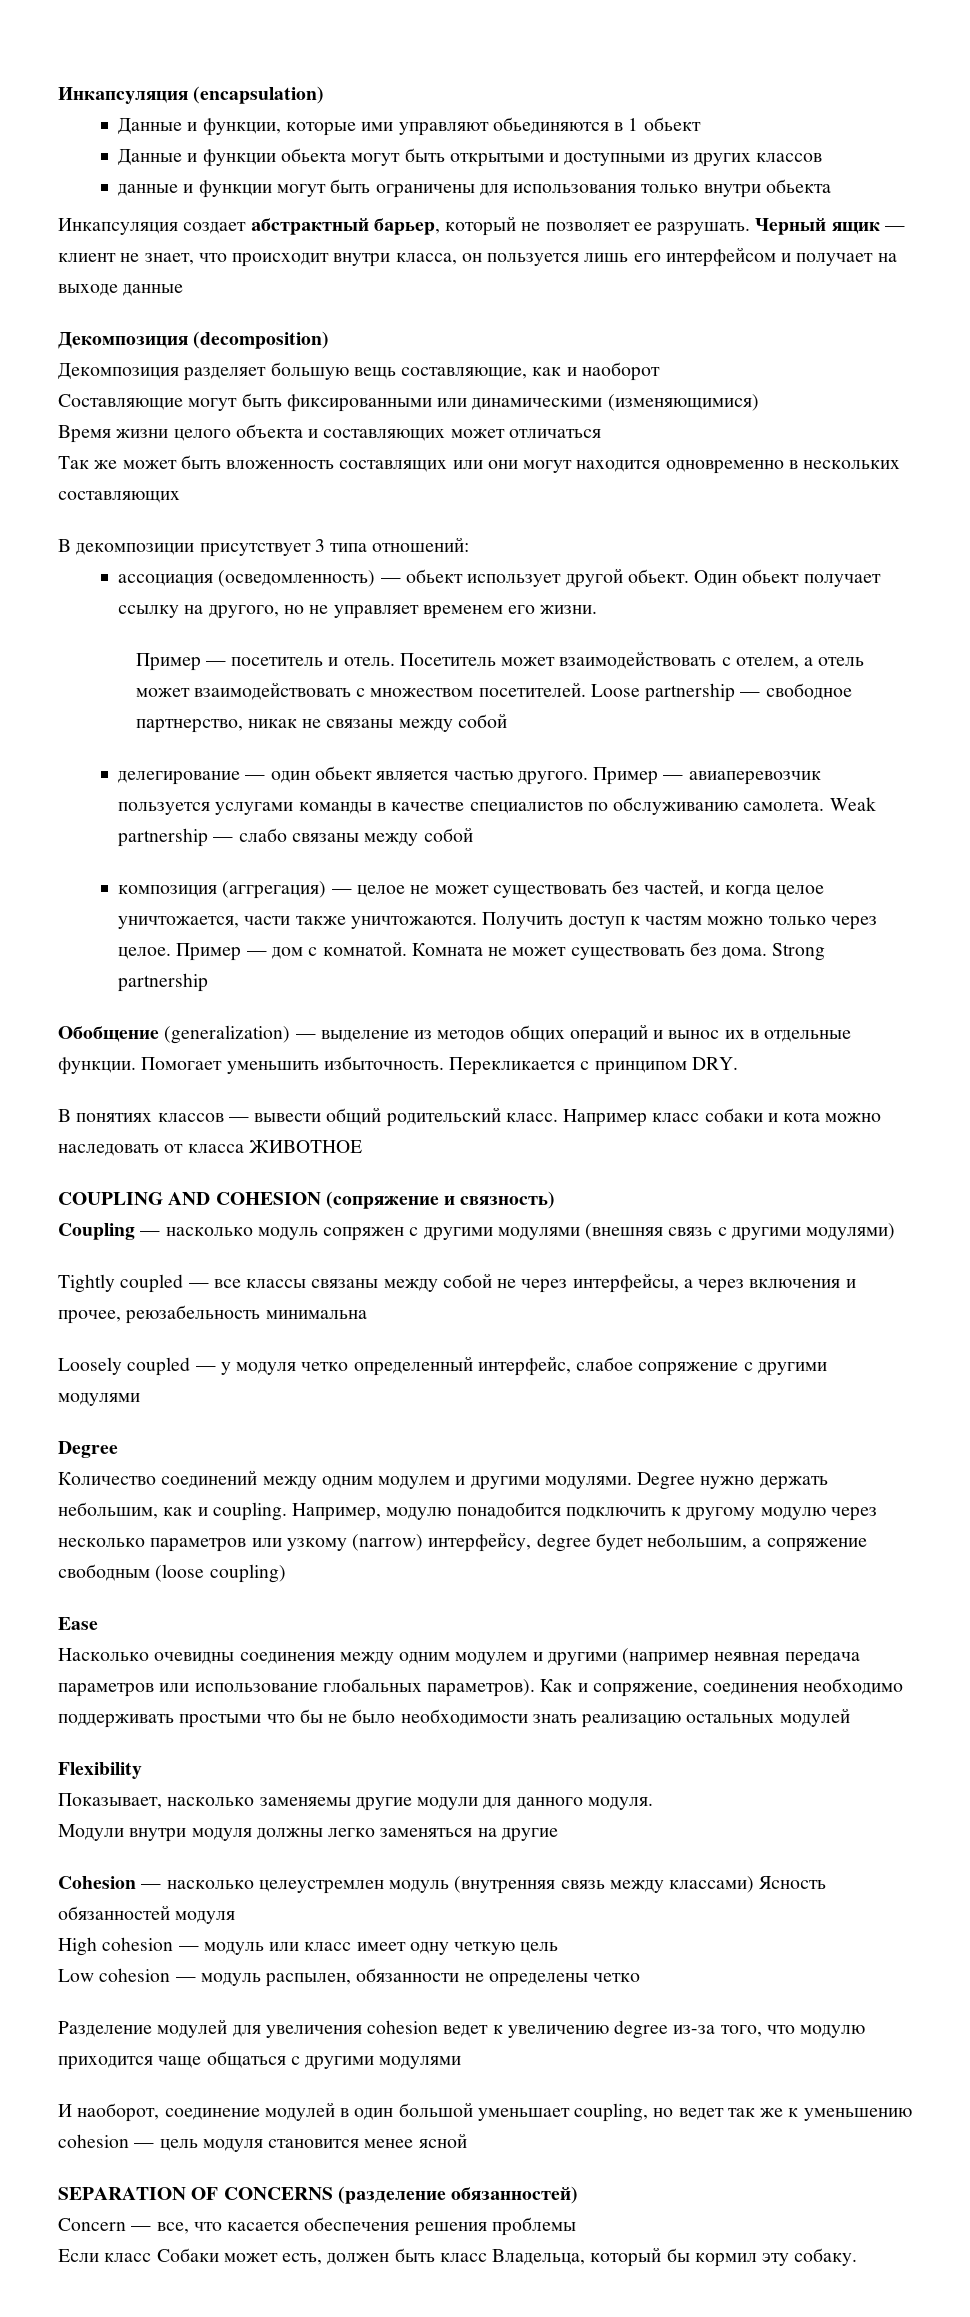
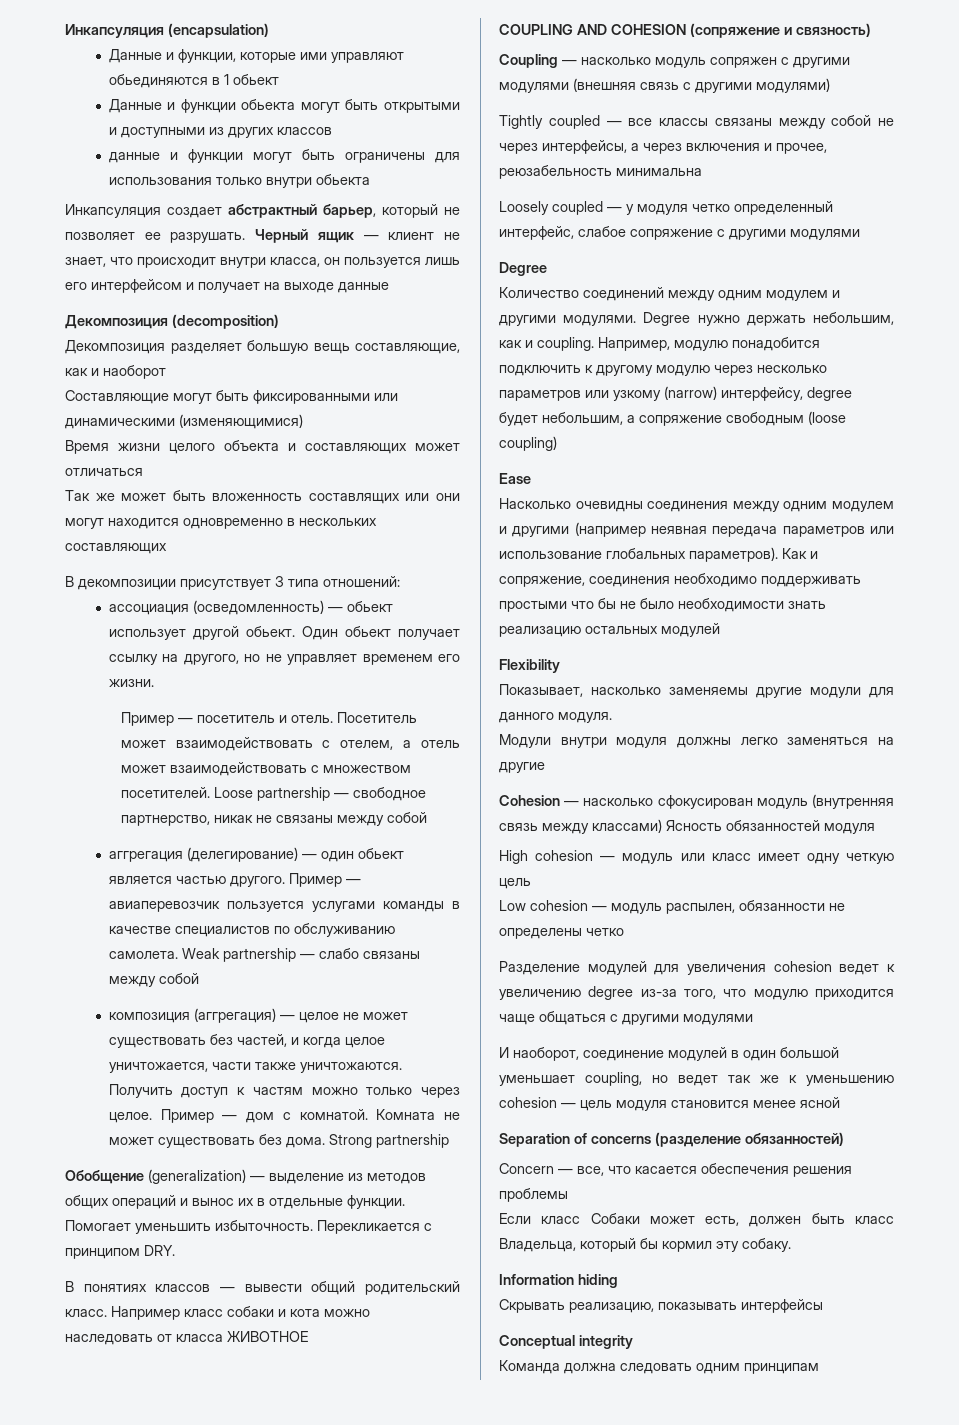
- делегирование — один обьект является частью другого.
+ аггрегация (делегирование) — один обьект является частью другого.
- Cohesion — насколько целеустремлен модуль (внутренняя связь между классами) Ясность обязанностей модуля
+ Cohesion — насколько сфокусирован модуль (внутренняя связь между классами) Ясность обязанностей модуля
- SEPARATION OF CONCERNS (разделение обязанностей)
+ Separation of concerns (разделение обязанностей)
+ Information hiding
+ Скрывать реализацию, показывать интерфейсы
+ Conceptual integrity
+ Команда должна следовать одним принципам

